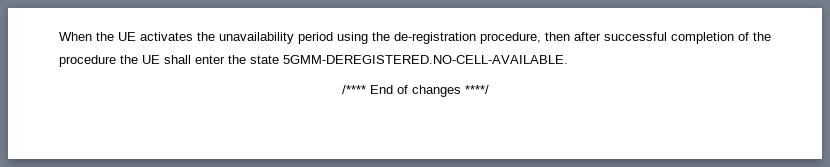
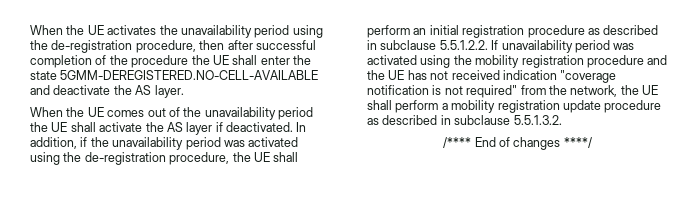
- When the UE activates the unavailability period using the de-registration procedure, then after successful completion of the procedure the UE shall enter the state 5GMM-DEREGISTERED.NO-CELL-AVAILABLE.
+ When the UE activates the unavailability period using the de-registration procedure, then after successful completion of the procedure the UE shall enter the state 5GMM-DEREGISTERED.NO-CELL-AVAILABLE and deactivate the AS layer.
+ When the UE comes out of the unavailability period the UE shall activate the AS layer if deactivated. In addition, if the unavailability period was activated using the de-registration procedure, the UE shall perform an initial registration procedure as described in subclause 5.5.1.2.2. If unavailability period was activated using the mobility registration procedure and the UE has not received indication "coverage notification is not required" from the network, the UE shall perform a mobility registration update procedure as described in subclause 5.5.1.3.2.

